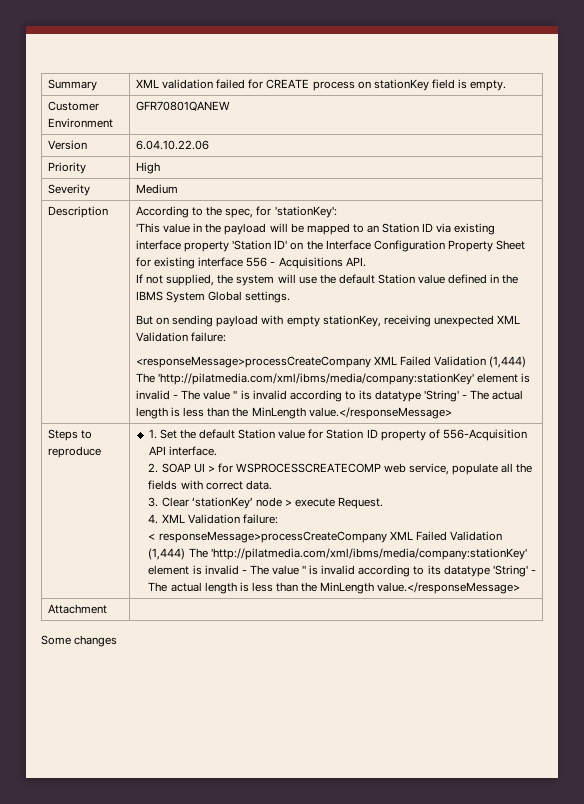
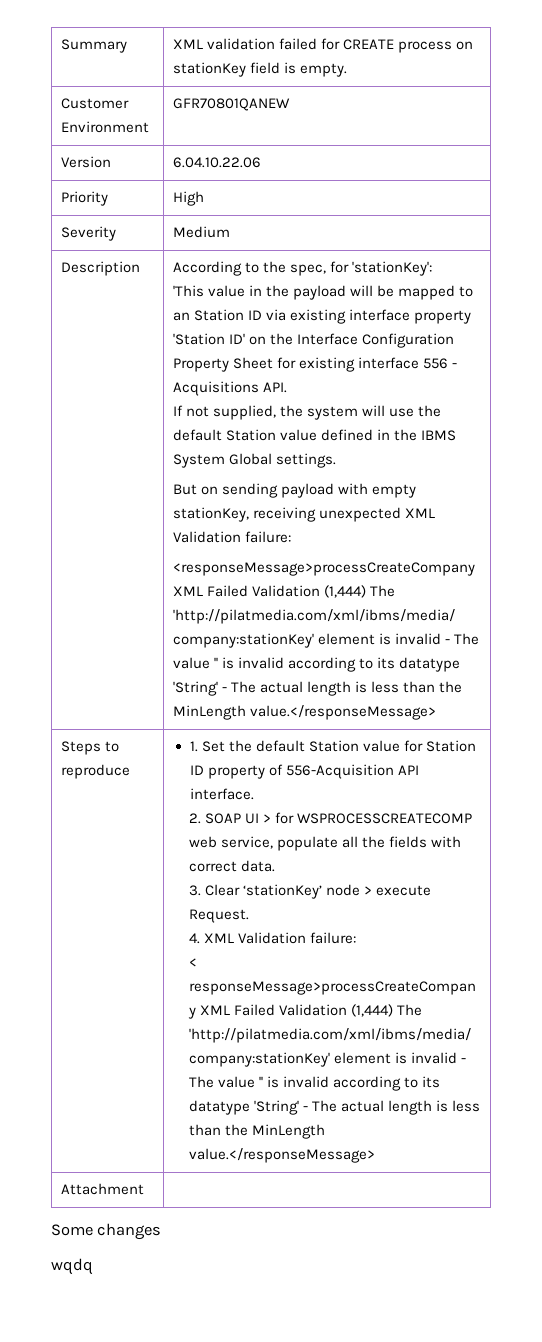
+ wqdq

